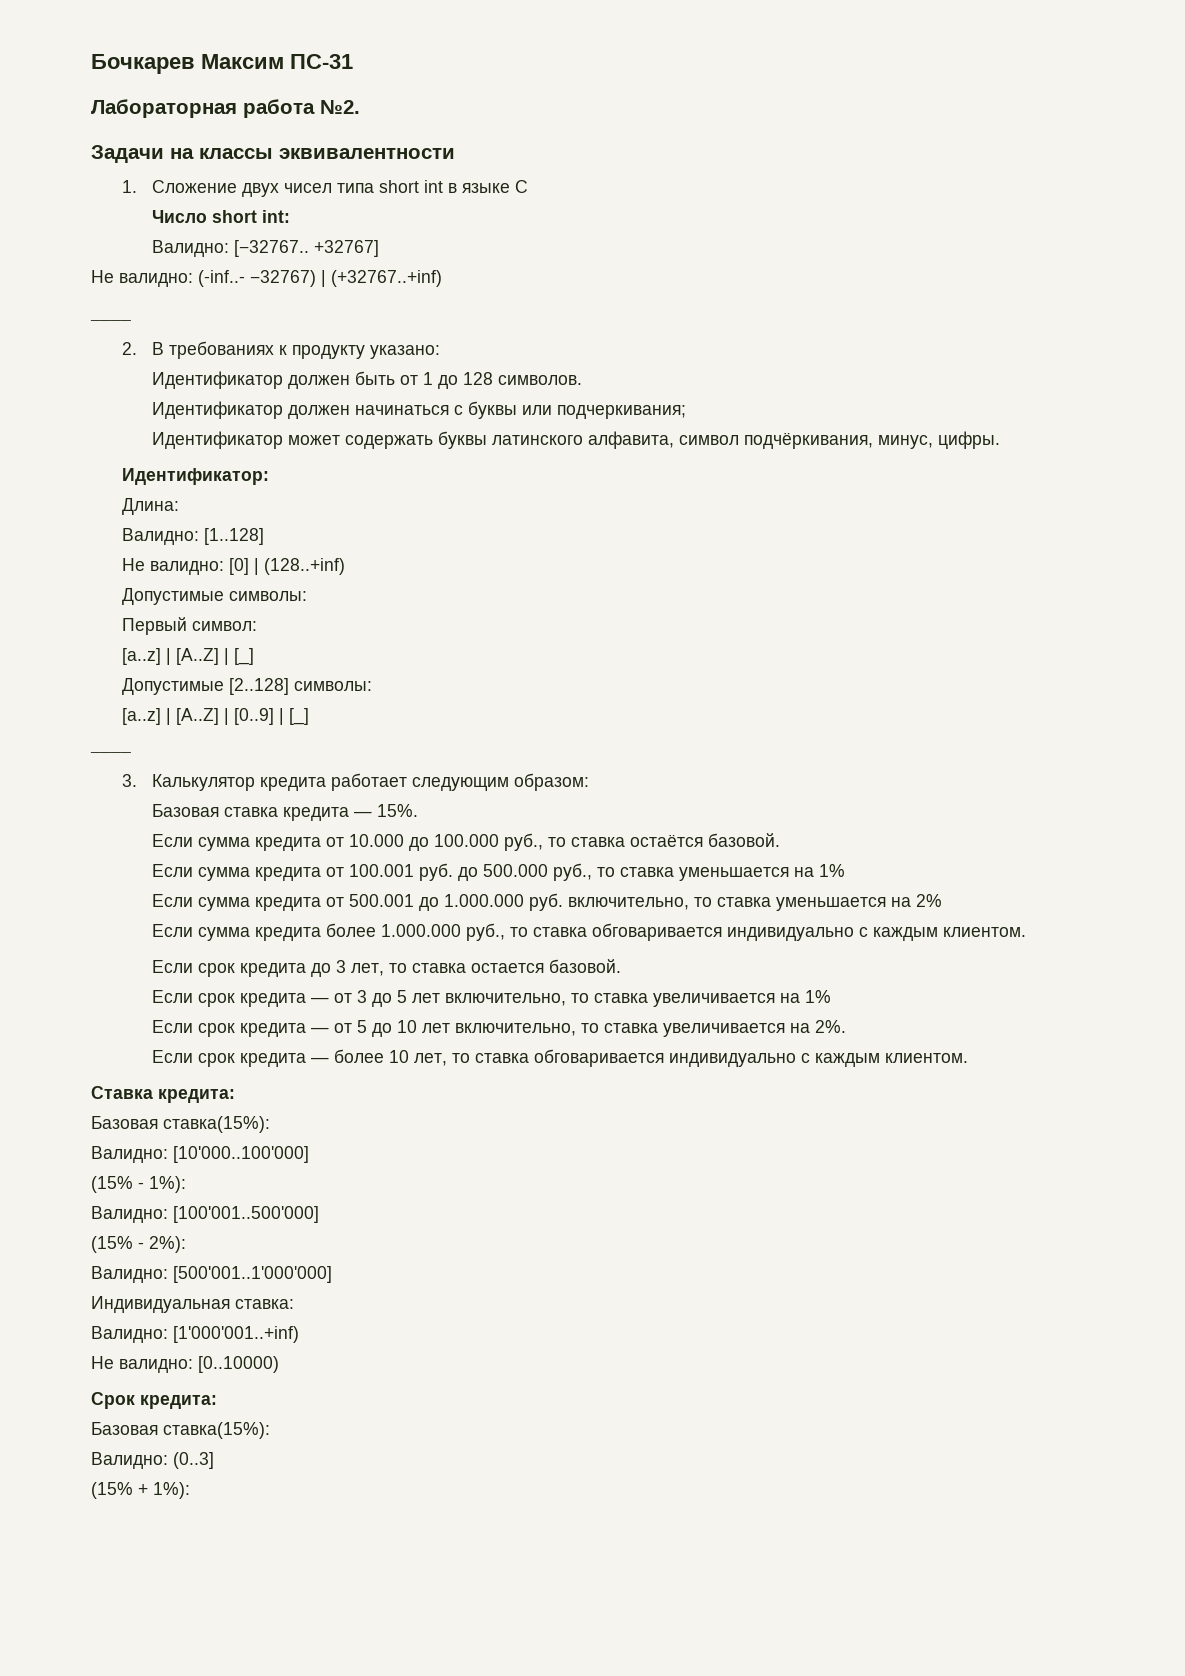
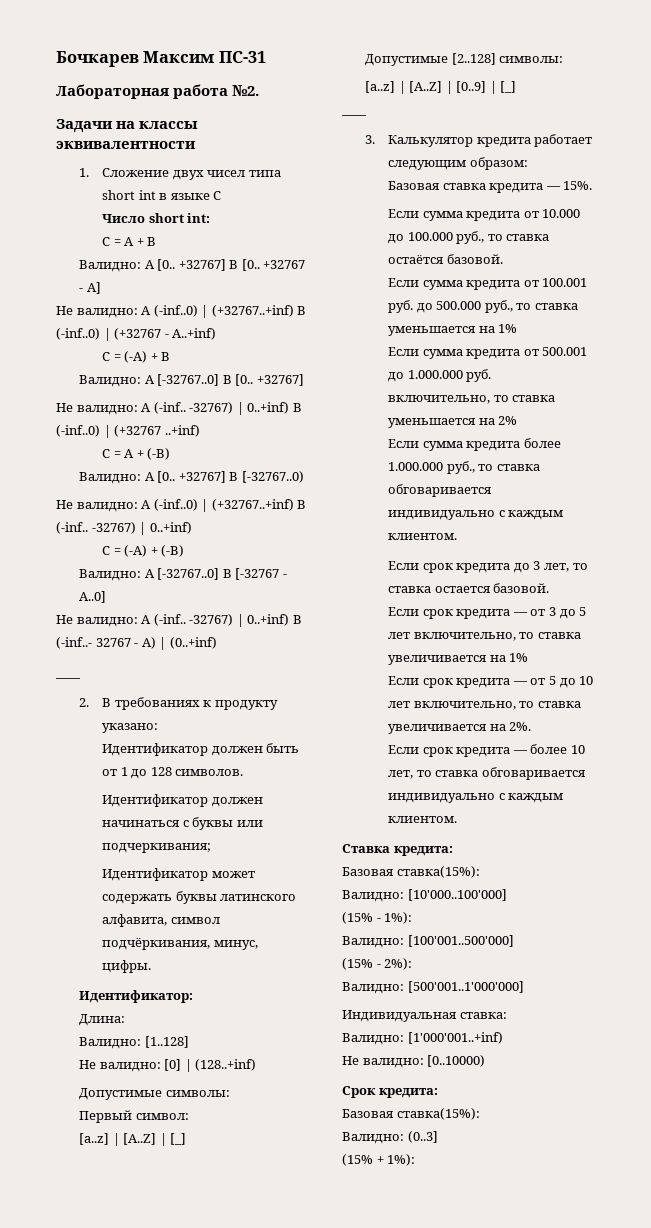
- Валидно: [−32767.. +32767]
- Не валидно: (-inf..- −32767) | (+32767..+inf)
+ C = A + B
+ Валидно: A [0.. +32767] B [0.. +32767 - A]
+ Не валидно: A (-inf..0) | (+32767..+inf) B (-inf..0) | (+32767 - A..+inf)
+ C = (-A) + B
+ Валидно: A [-32767..0] B [0.. +32767]
+ Не валидно: A (-inf.. -32767) | 0..+inf) B (-inf..0) | (+32767 ..+inf)
+ C = A + (-B)
+ Валидно: A [0.. +32767] B [-32767..0)
+ Не валидно: A (-inf..0) | (+32767..+inf) B (-inf.. -32767) | 0..+inf)
+ C = (-A) + (-B)
+ Валидно: A [-32767..0] B [-32767 - A..0]
+ Не валидно: A (-inf.. -32767) | 0..+inf) B (-inf..- 32767 - A) | (0..+inf)

